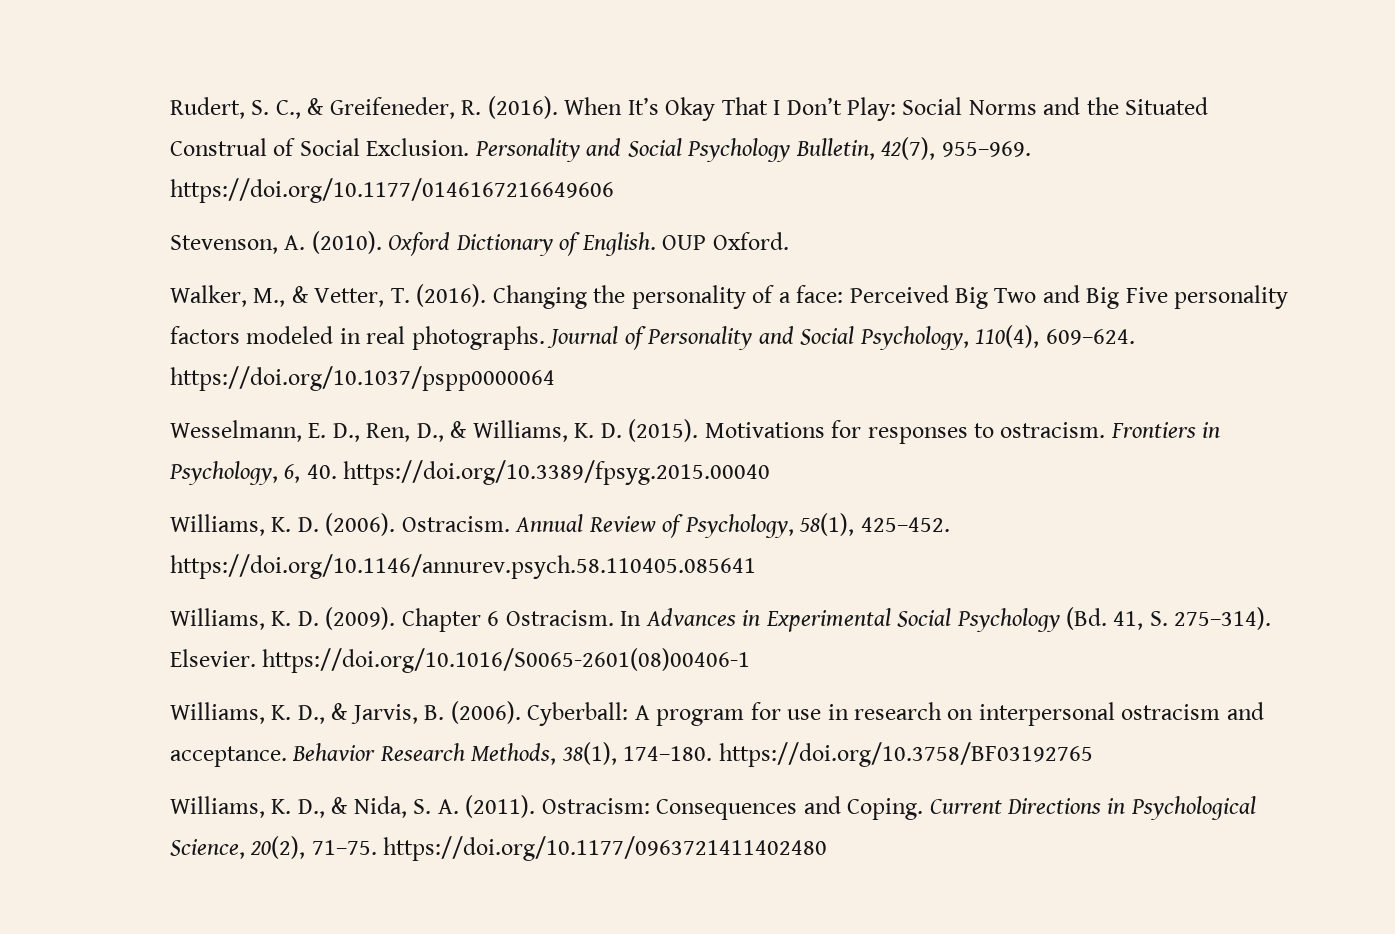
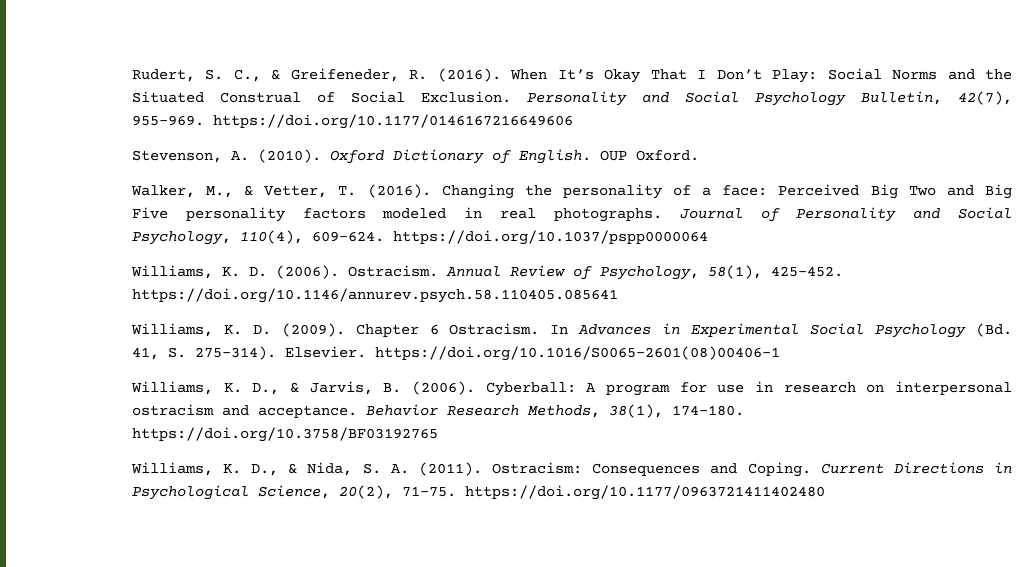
- Wesselmann, E. D., Ren, D., & Williams, K. D. (2015). Motivations for responses to ostracism. Frontiers in Psychology, 6, 40. https://doi.org/10.3389/fpsyg.2015.00040

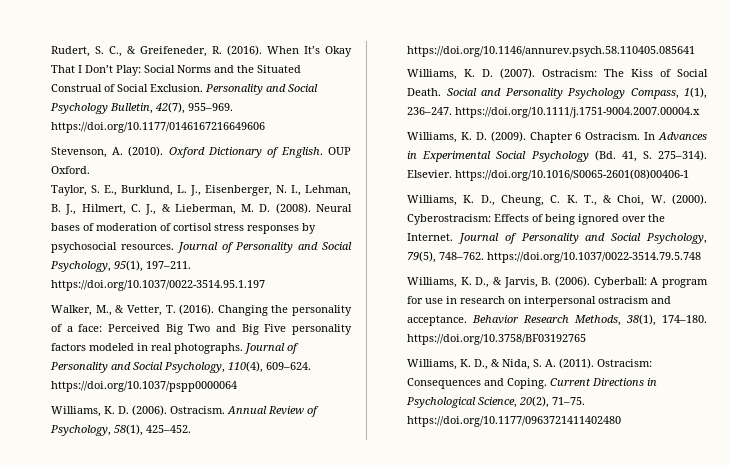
+ Taylor, S. E., Burklund, L. J., Eisenberger, N. I., Lehman, B. J., Hilmert, C. J., & Lieberman, M. D. (2008). Neural bases of moderation of cortisol stress responses by psychosocial resources. Journal of Personality and Social Psychology, 95(1), 197–211. https://doi.org/10.1037/0022-3514.95.1.197
+ Williams, K. D. (2007). Ostracism: The Kiss of Social Death. Social and Personality Psychology Compass, 1(1), 236–247. https://doi.org/10.1111/j.1751-9004.2007.00004.x
+ Williams, K. D., Cheung, C. K. T., & Choi, W. (2000). Cyberostracism: Effects of being ignored over the Internet. Journal of Personality and Social Psychology, 79(5), 748–762. https://doi.org/10.1037/0022-3514.79.5.748

